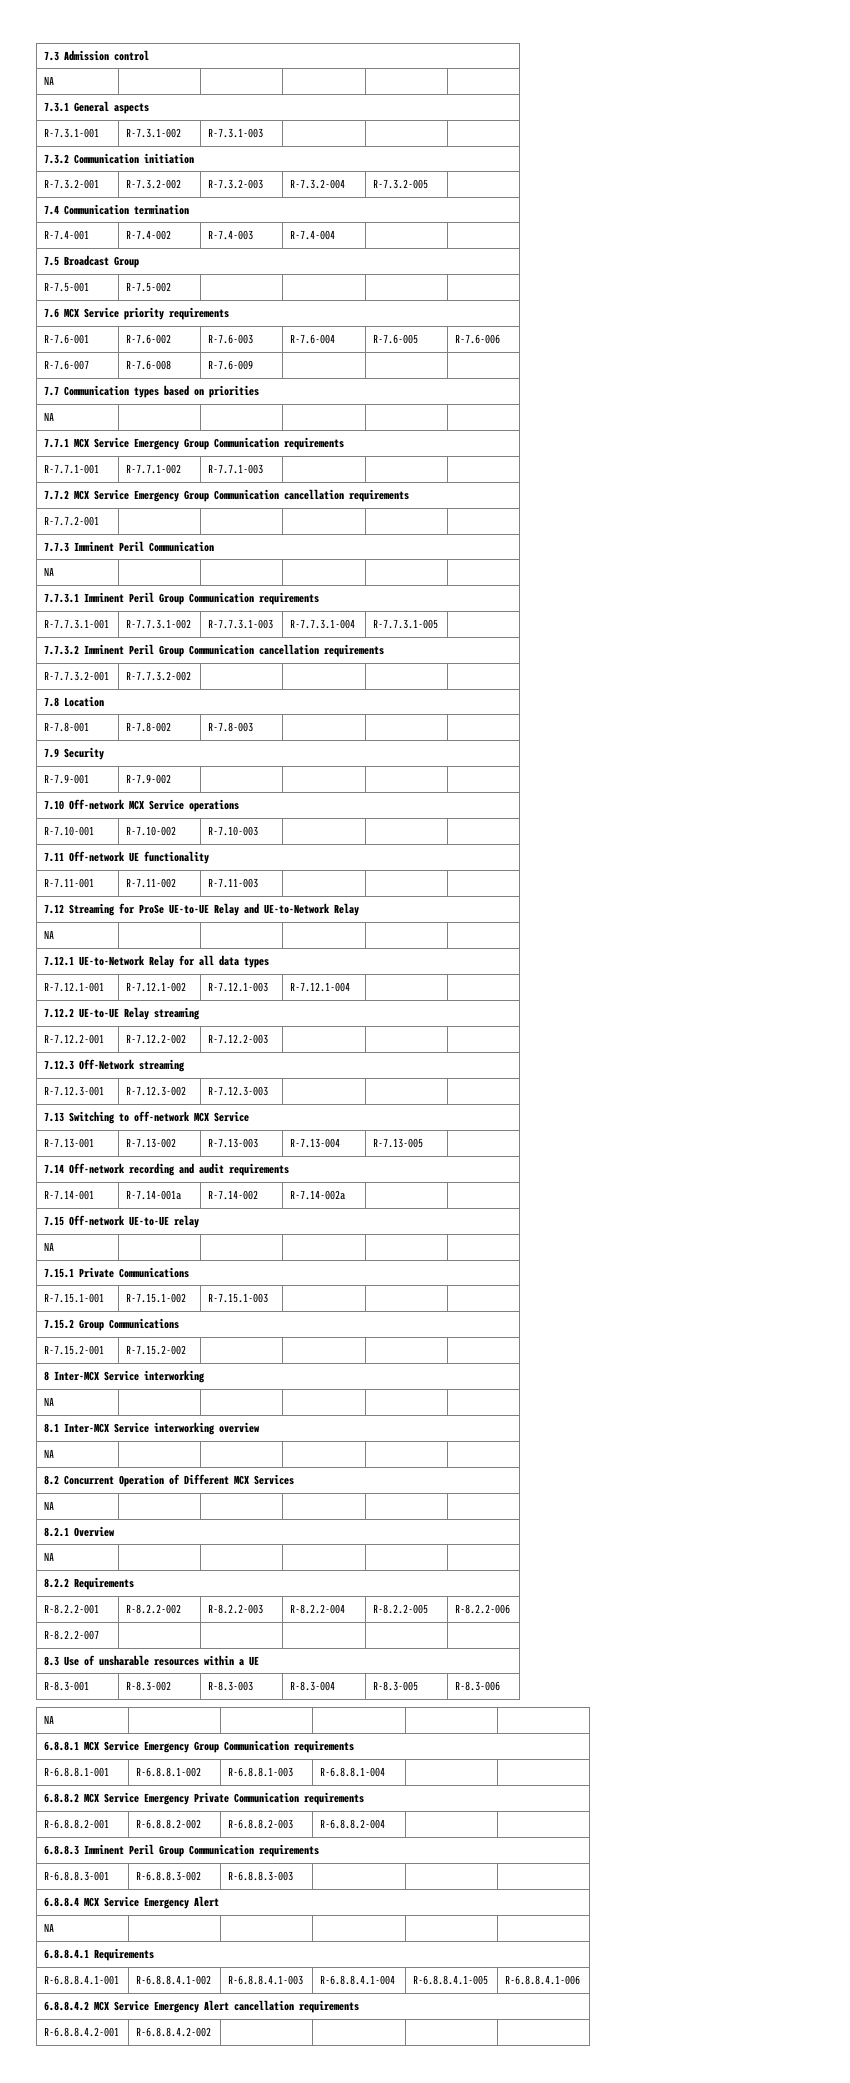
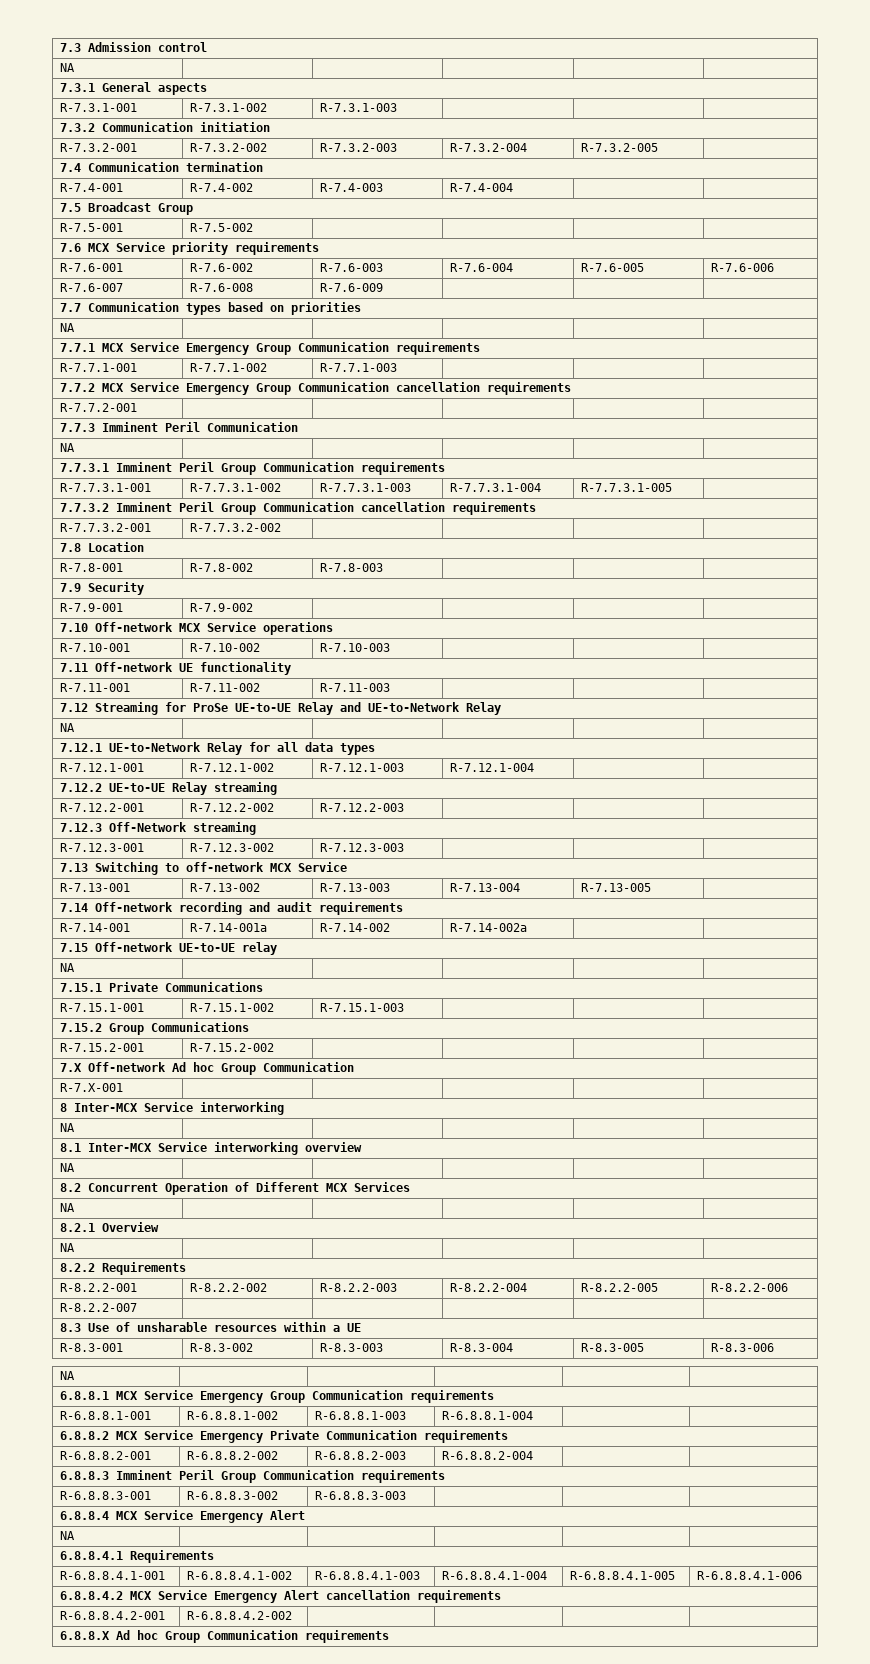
+ 7.X Off-network Ad hoc Group Communication
+ R-7.X-001 | | | | |
+ 6.8.8.X Ad hoc Group Communication requirements

